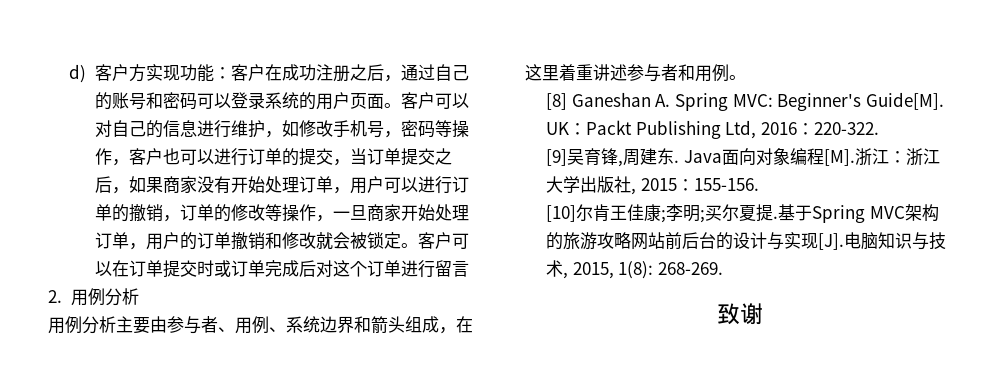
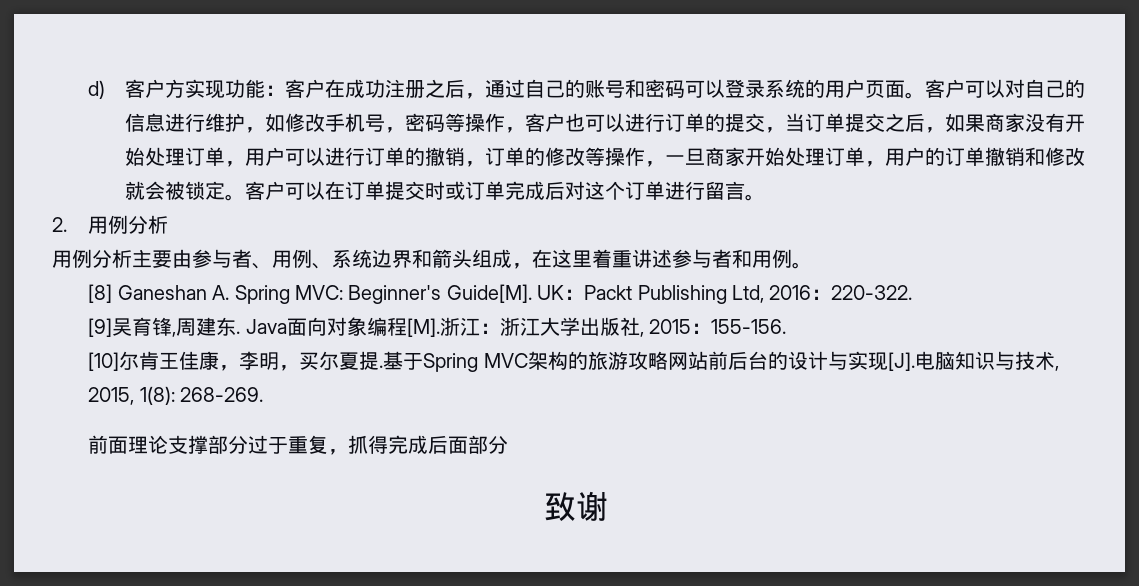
- 客户可以在订单提交时或订单完成后对这个订单进行留言
+ 客户可以在订单提交时或订单完成后对这个订单进行留言。
- [10]尔肯王佳康;李明;买尔夏提.
+ [10]尔肯王佳康，李明，买尔夏提.
+ 前面理论支撑部分过于重复，抓得完成后面部分

